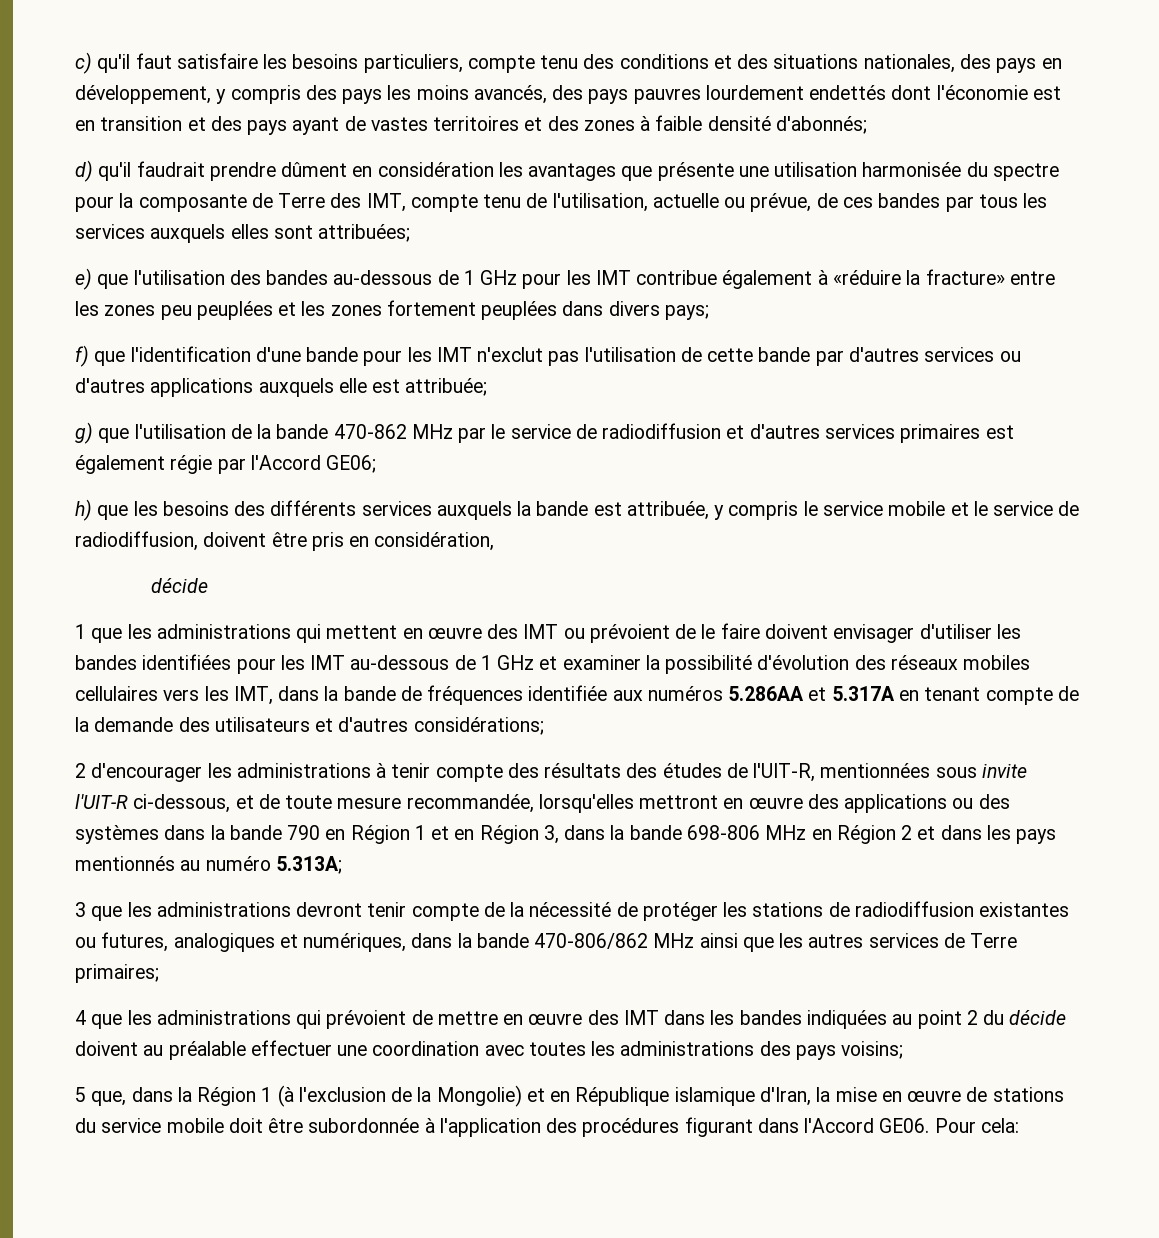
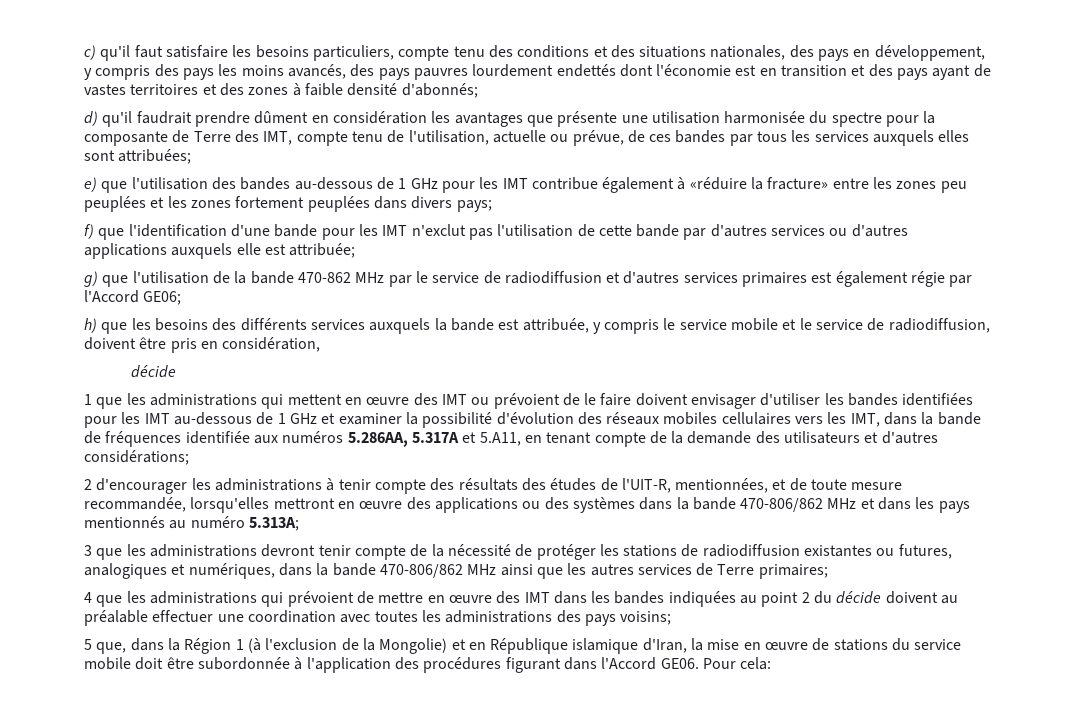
- 1 que les administrations qui mettent en œuvre des IMT ou prévoient de le faire doivent envisager d'utiliser les bandes identifiées pour les IMT au-dessous de 1 GHz et examiner la possibilité d'évolution des réseaux mobiles cellulaires vers les IMT, dans la bande de fréquences identifiée aux numéros 5.286AA et 5.317A en tenant compte de la demande des utilisateurs et d'autres considérations;
+ 1 que les administrations qui mettent en œuvre des IMT ou prévoient de le faire doivent envisager d'utiliser les bandes identifiées pour les IMT au-dessous de 1 GHz et examiner la possibilité d'évolution des réseaux mobiles cellulaires vers les IMT, dans la bande de fréquences identifiée aux numéros 5.286AA, 5.317A et 5.A11, en tenant compte de la demande des utilisateurs et d'autres considérations;
- 2 d'encourager les administrations à tenir compte des résultats des études de l'UIT-R, mentionnées sous invite l'UIT-R ci-dessous, et de toute mesure recommandée, lorsqu'elles mettront en œuvre des applications ou des systèmes dans la bande 790 en Région 1 et en Région 3, dans la bande 698-806 MHz en Région 2 et dans les pays mentionnés au numéro 5.313A;
+ 2 d'encourager les administrations à tenir compte des résultats des études de l'UIT-R, mentionnées, et de toute mesure recommandée, lorsqu'elles mettront en œuvre des applications ou des systèmes dans la bande 470-806/862 MHz et dans les pays mentionnés au numéro 5.313A;

